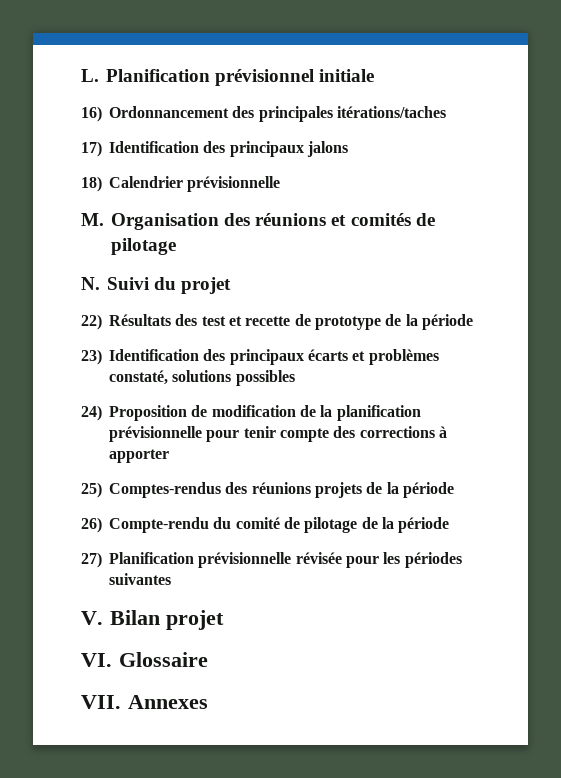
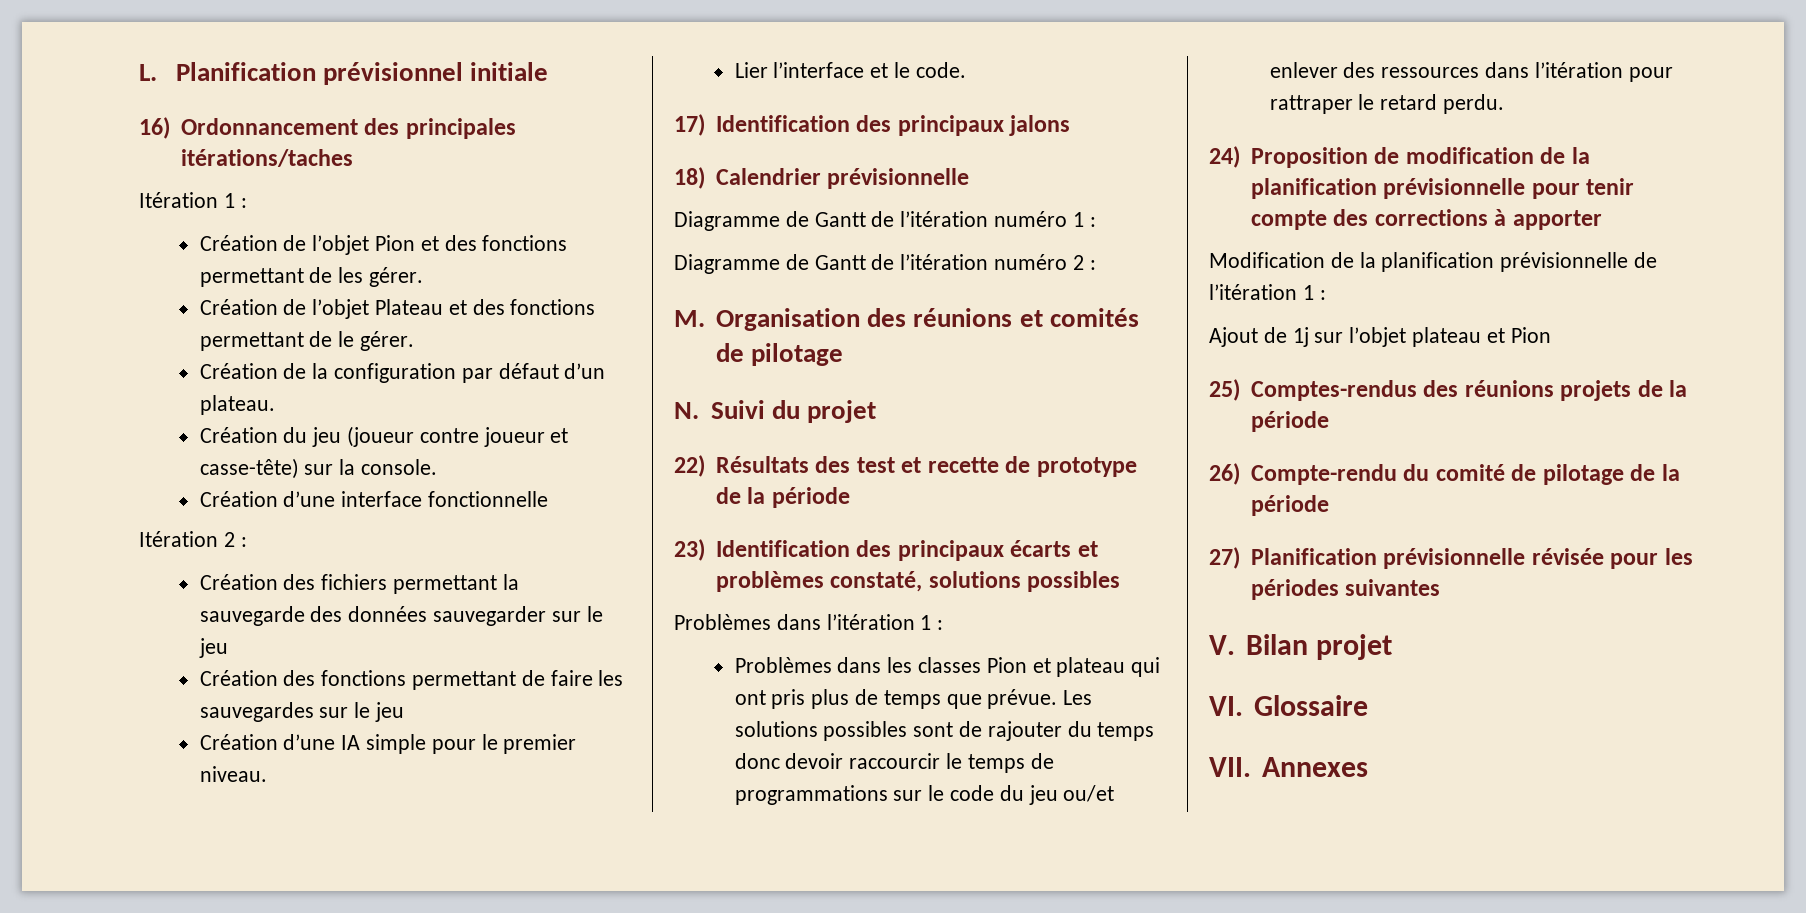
+ Itération 1 :
+ Création de l’objet Pion et des fonctions permettant de les gérer.
+ Création de l’objet Plateau et des fonctions permettant de le gérer.
+ Création de la configuration par défaut d’un plateau.
+ Création du jeu (joueur contre joueur et casse-tête) sur la console.
+ Création d’une interface fonctionnelle
+ Itération 2 :
+ Création des fichiers permettant la sauvegarde des données sauvegarder sur le jeu
+ Création des fonctions permettant de faire les sauvegardes sur le jeu
+ Création d’une IA simple pour le premier niveau.
+ Lier l’interface et le code.
+ Diagramme de Gantt de l’itération numéro 1 :
+ Diagramme de Gantt de l’itération numéro 2 :
+ Problèmes dans l’itération 1 :
+ Problèmes dans les classes Pion et plateau qui ont pris plus de temps que prévue. Les solutions possibles sont de rajouter du temps donc devoir raccourcir le temps de programmations sur le code du jeu ou/et enlever des ressources dans l’itération pour rattraper le retard perdu.
+ Modification de la planification prévisionnelle de l’itération 1 :
+ Ajout de 1j sur l’objet plateau et Pion

